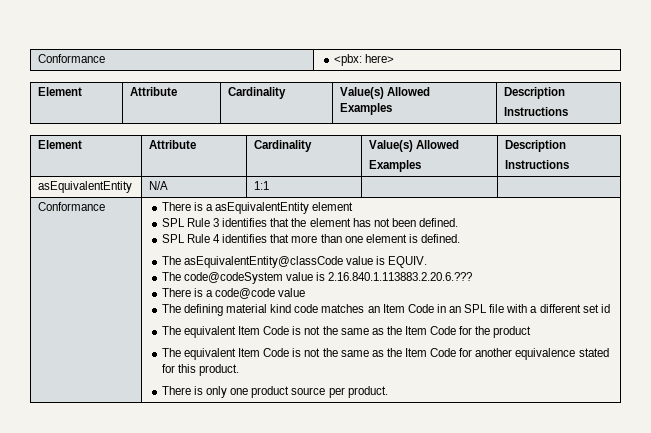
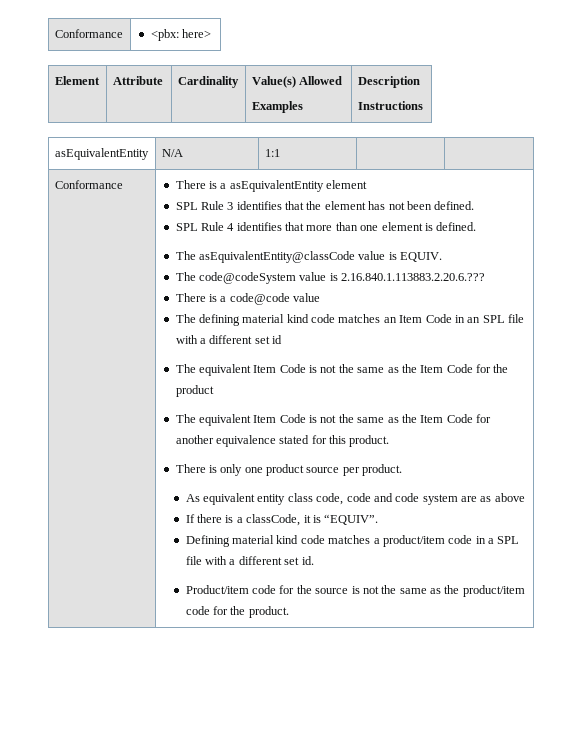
  Conformance | <pbx: here>
- Element | Attribute | Cardinality | Value(s) Allowed
- Examples | Description
- Instructions
+ As equivalent entity class code, code and code system are as above
+ If there is a classCode, it is “EQUIV”.
+ Defining material kind code matches a product/item code in a SPL file with a different set id.
+ Product/item code for the source is not the same as the product/item code for the product.

